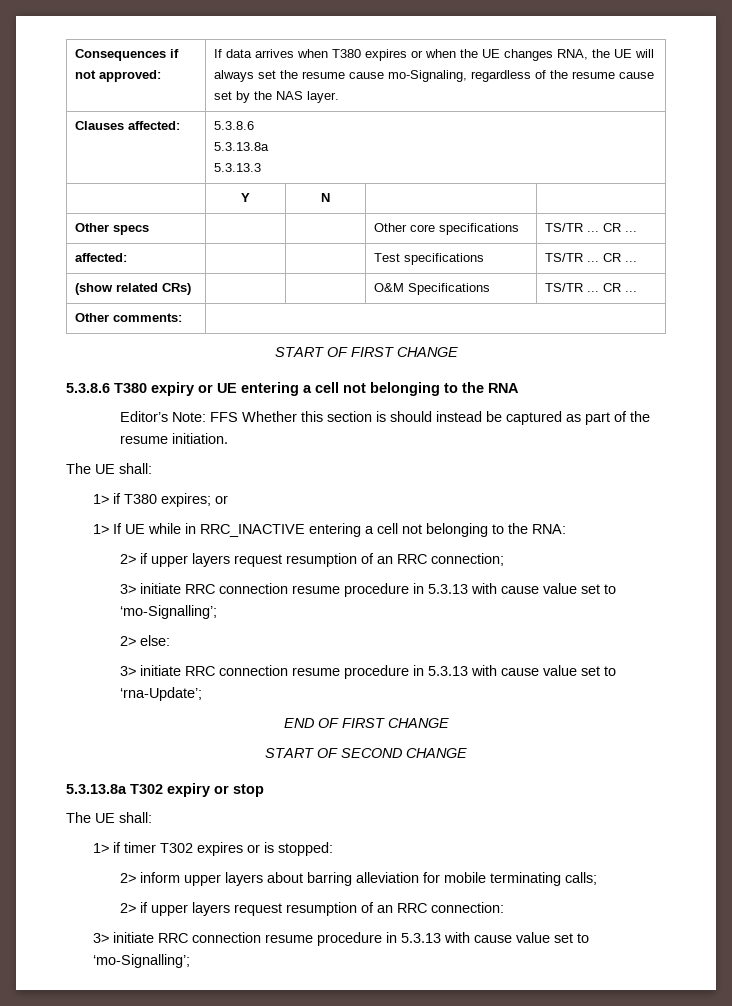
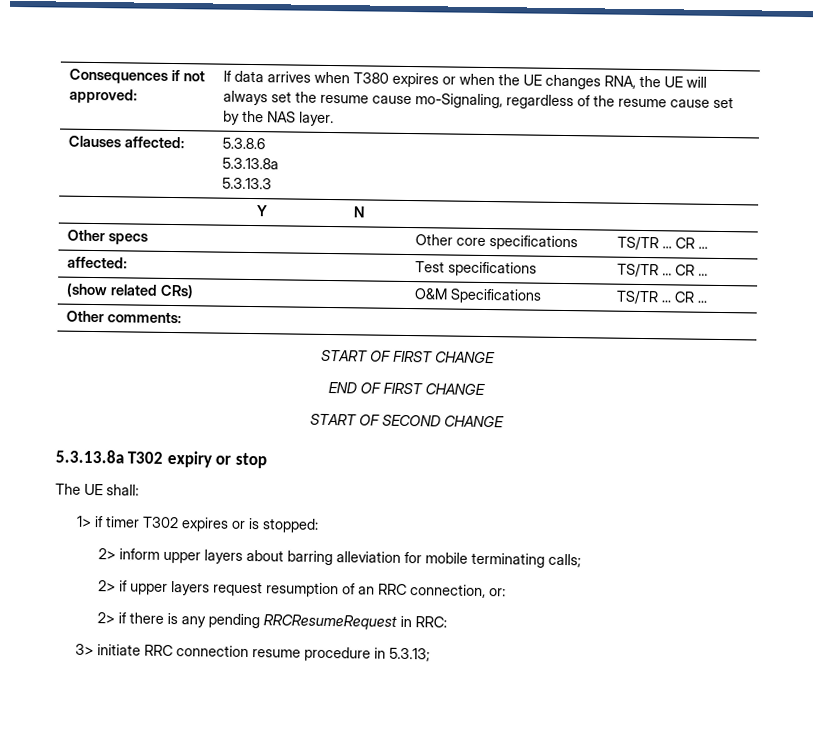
- 5.3.8.6 T380 expiry or UE entering a cell not belonging to the RNA
- Editor’s Note: FFS Whether this section is should instead be captured as part of the resume initiation.
- The UE shall:
- 1> if T380 expires; or
- 1> If UE while in RRC_INACTIVE entering a cell not belonging to the RNA:
- 2> if upper layers request resumption of an RRC connection;
- 3> initiate RRC connection resume procedure in 5.3.13 with cause value set to ‘mo-Signalling’;
- 2> else:
- 3> initiate RRC connection resume procedure in 5.3.13 with cause value set to ‘rna-Update’;
- 2> if upper layers request resumption of an RRC connection:
- 3> initiate RRC connection resume procedure in 5.3.13 with cause value set to ‘mo-Signalling’;
+ 2> if upper layers request resumption of an RRC connection, or:
+ 2> if there is any pending RRCResumeRequest in RRC:
+ 3> initiate RRC connection resume procedure in 5.3.13;

